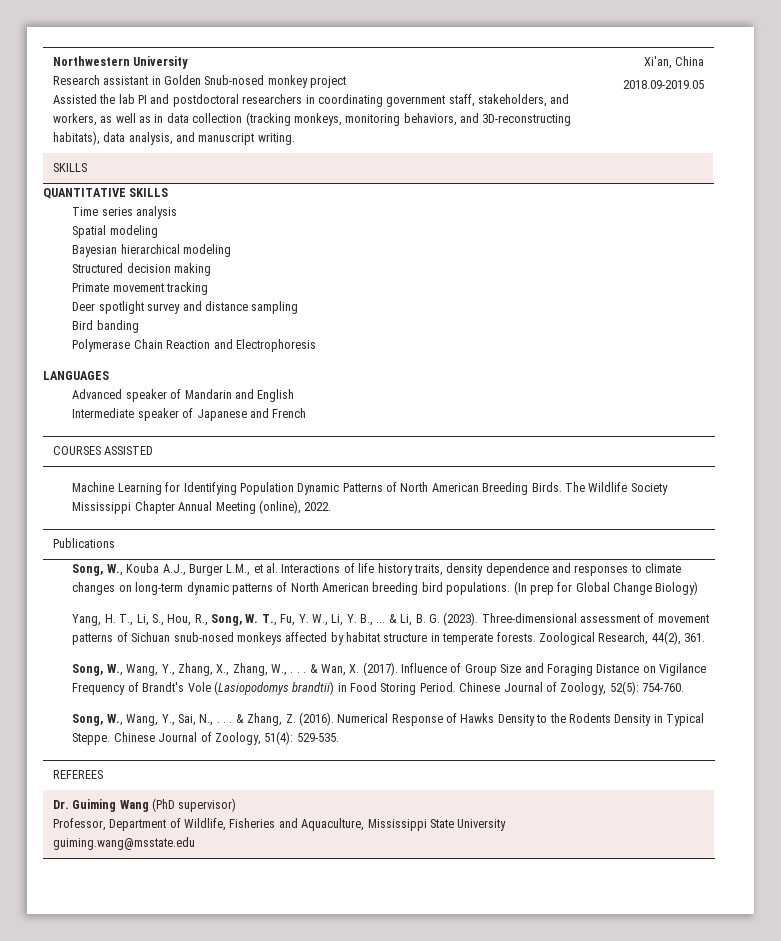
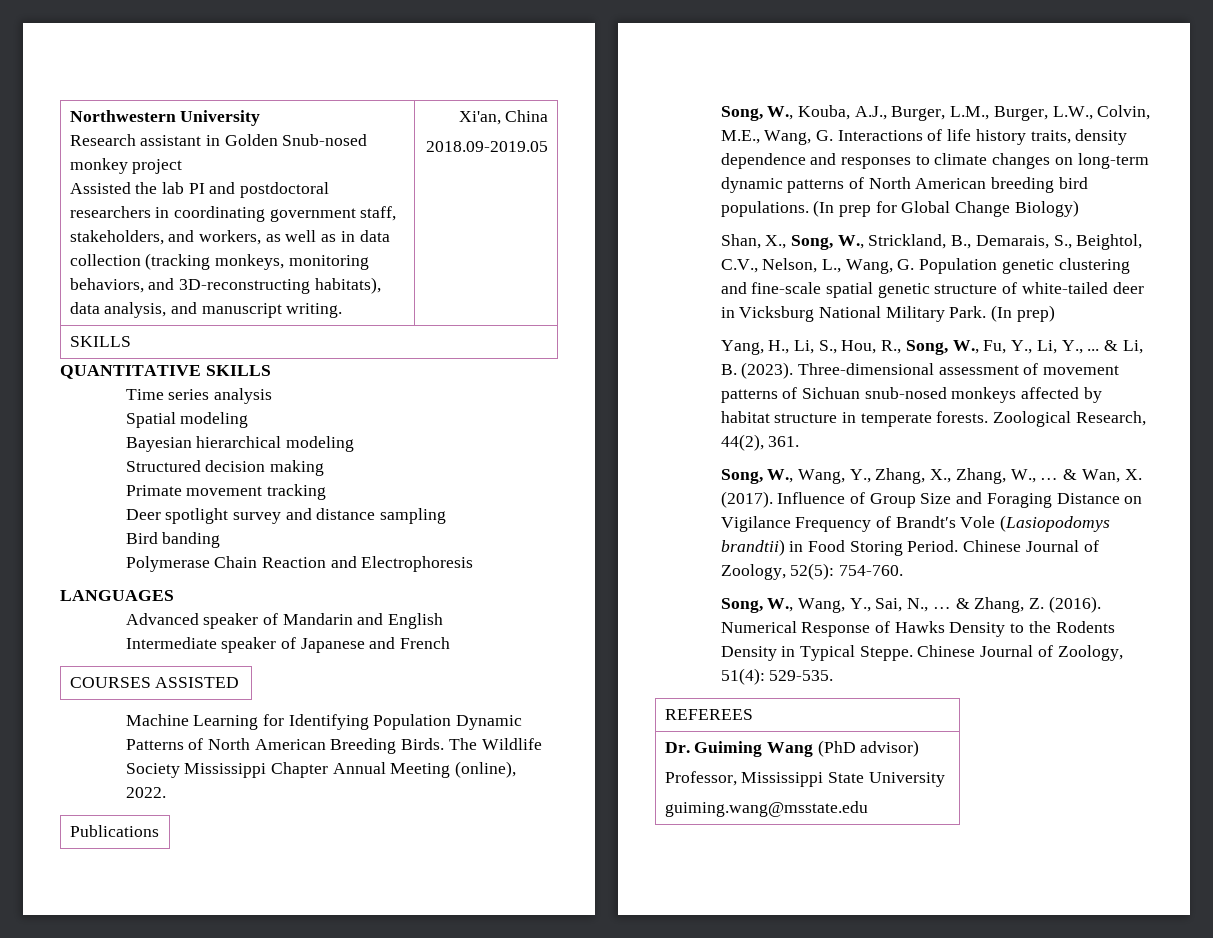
- Song, W., Kouba A.J., Burger L.M., et al. Interactions of life history traits, density dependence and responses to climate changes on long-term dynamic patterns of North American breeding bird populations.
+ Song, W., Kouba, A.J., Burger, L.M., Burger, L.W., Colvin, M.E., Wang, G. Interactions of life history traits, density dependence and responses to climate changes on long-term dynamic patterns of North American breeding bird populations.
+ Shan, X., Song, W., Strickland, B., Demarais, S., Beightol, C.V., Nelson, L., Wang, G. Population genetic clustering and fine-scale spatial genetic structure of white-tailed deer in Vicksburg National Military Park. (In prep)
- Yang, H. T., Li, S., Hou, R., Song, W. T., Fu, Y. W., Li, Y. B., ...
+ Yang, H., Li, S., Hou, R., Song, W., Fu, Y., Li, Y., ...
- & Li, B. G. (2023).
+ & Li, B. (2023).
- Song, W., Wang, Y., Zhang, X., Zhang, W., . . .
+ Song, W., Wang, Y., Zhang, X., Zhang, W., …
- Song, W., Wang, Y., Sai, N., . . .
+ Song, W., Wang, Y., Sai, N., …
- Dr. Guiming Wang (PhD supervisor)
- Professor, Department of Wildlife, Fisheries and Aquaculture, Mississippi State University
+ Dr. Guiming Wang (PhD advisor)
+ Professor, Mississippi State University

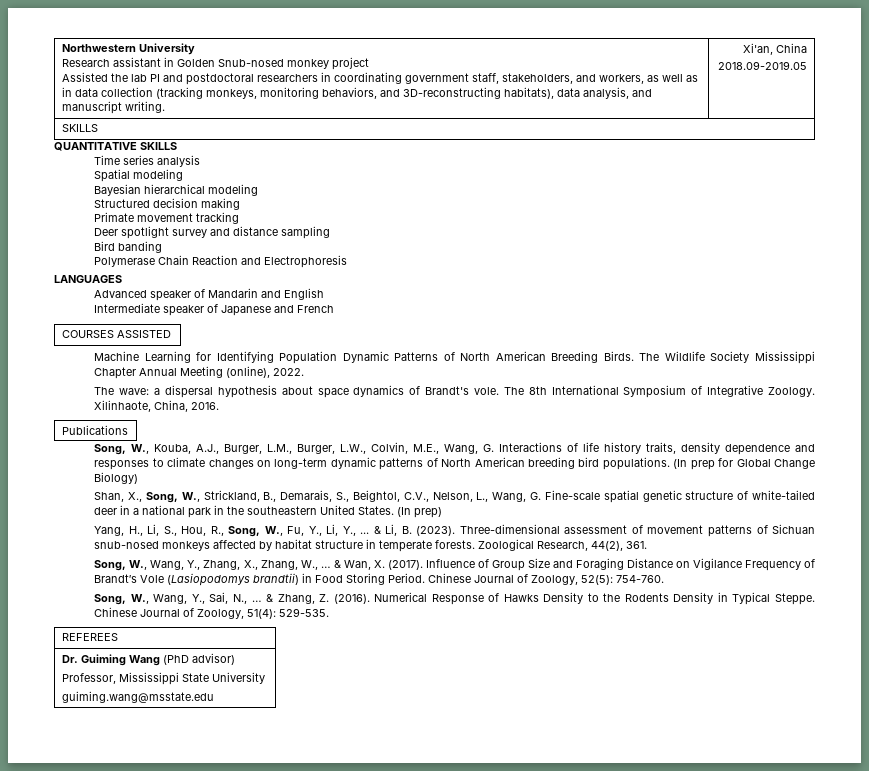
+ The wave: a dispersal hypothesis about space dynamics of Brandt's vole. The 8th International Symposium of Integrative Zoology. Xilinhaote, China, 2016.
- Shan, X., Song, W., Strickland, B., Demarais, S., Beightol, C.V., Nelson, L., Wang, G. Population genetic clustering and fine-scale spatial genetic structure of white-tailed deer in Vicksburg National Military Park.
+ Shan, X., Song, W., Strickland, B., Demarais, S., Beightol, C.V., Nelson, L., Wang, G. Fine-scale spatial genetic structure of white-tailed deer in a national park in the southeastern United States.

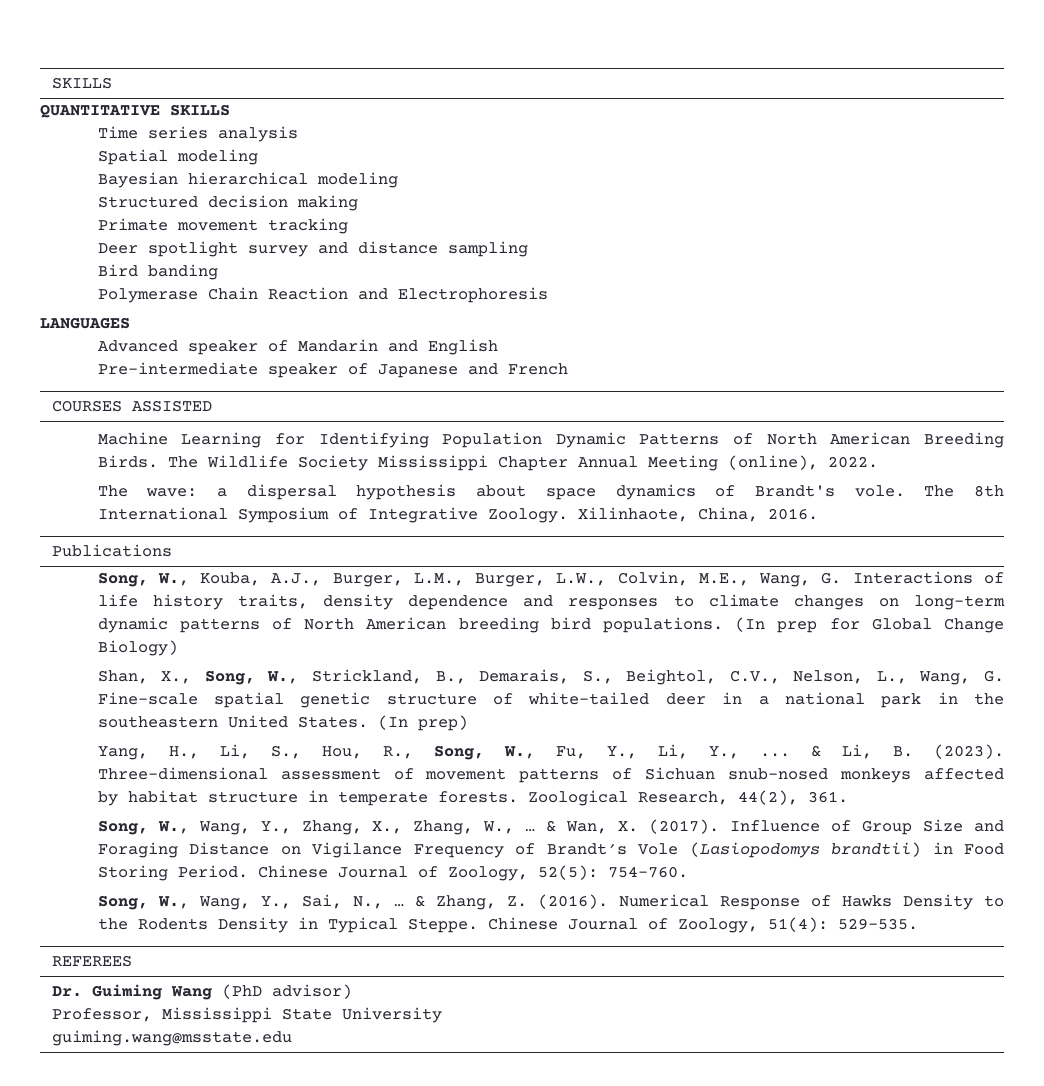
- Northwestern University
- Research assistant in Golden Snub-nosed monkey project
- Assisted the lab PI and postdoctoral researchers in coordinating government staff, stakeholders, and workers, as well as in data collection (tracking monkeys, monitoring behaviors, and 3D-reconstructing habitats), data analysis, and manuscript writing. | Xi'an, China
- 2018.09-2019.05
- Intermediate speaker of Japanese and French
+ Pre-intermediate speaker of Japanese and French

